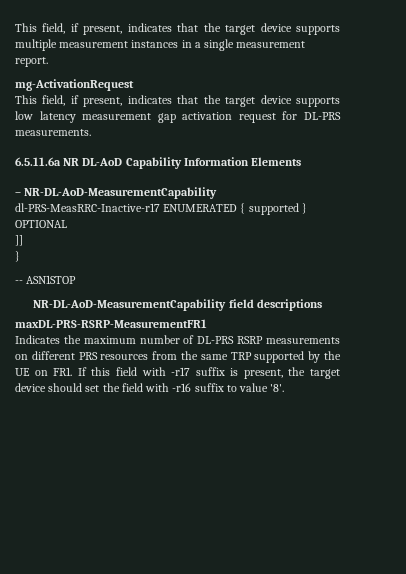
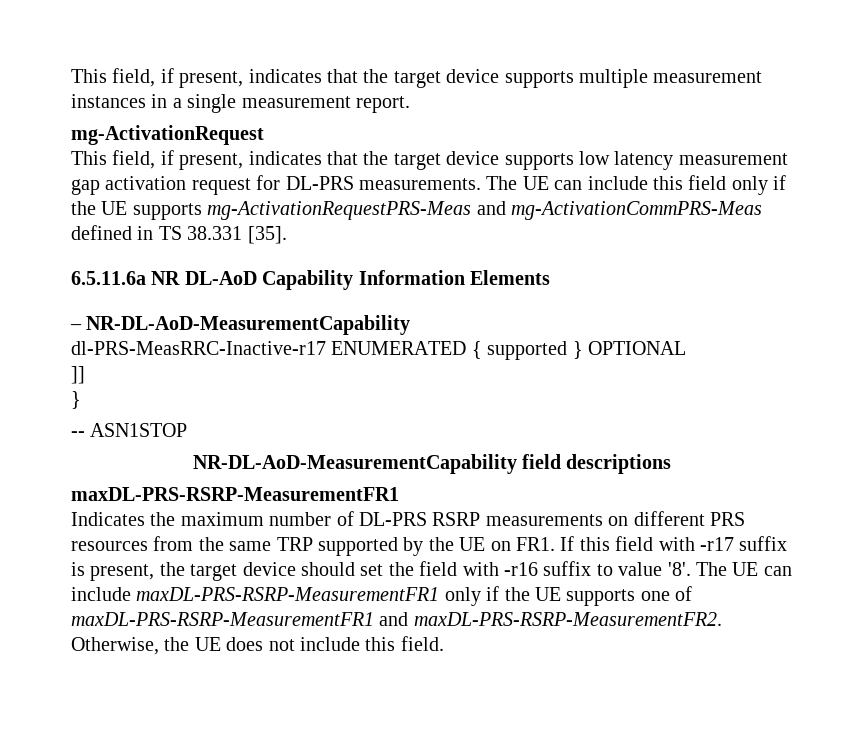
+ The UE can include this field only if the UE supports mg-ActivationRequestPRS-Meas and mg-ActivationCommPRS-Meas defined in TS 38.331 [35].
+ The UE can include maxDL-PRS-RSRP-MeasurementFR1 only if the UE supports one of maxDL-PRS-RSRP-MeasurementFR1 and maxDL-PRS-RSRP-MeasurementFR2. Otherwise, the UE does not include this field.

